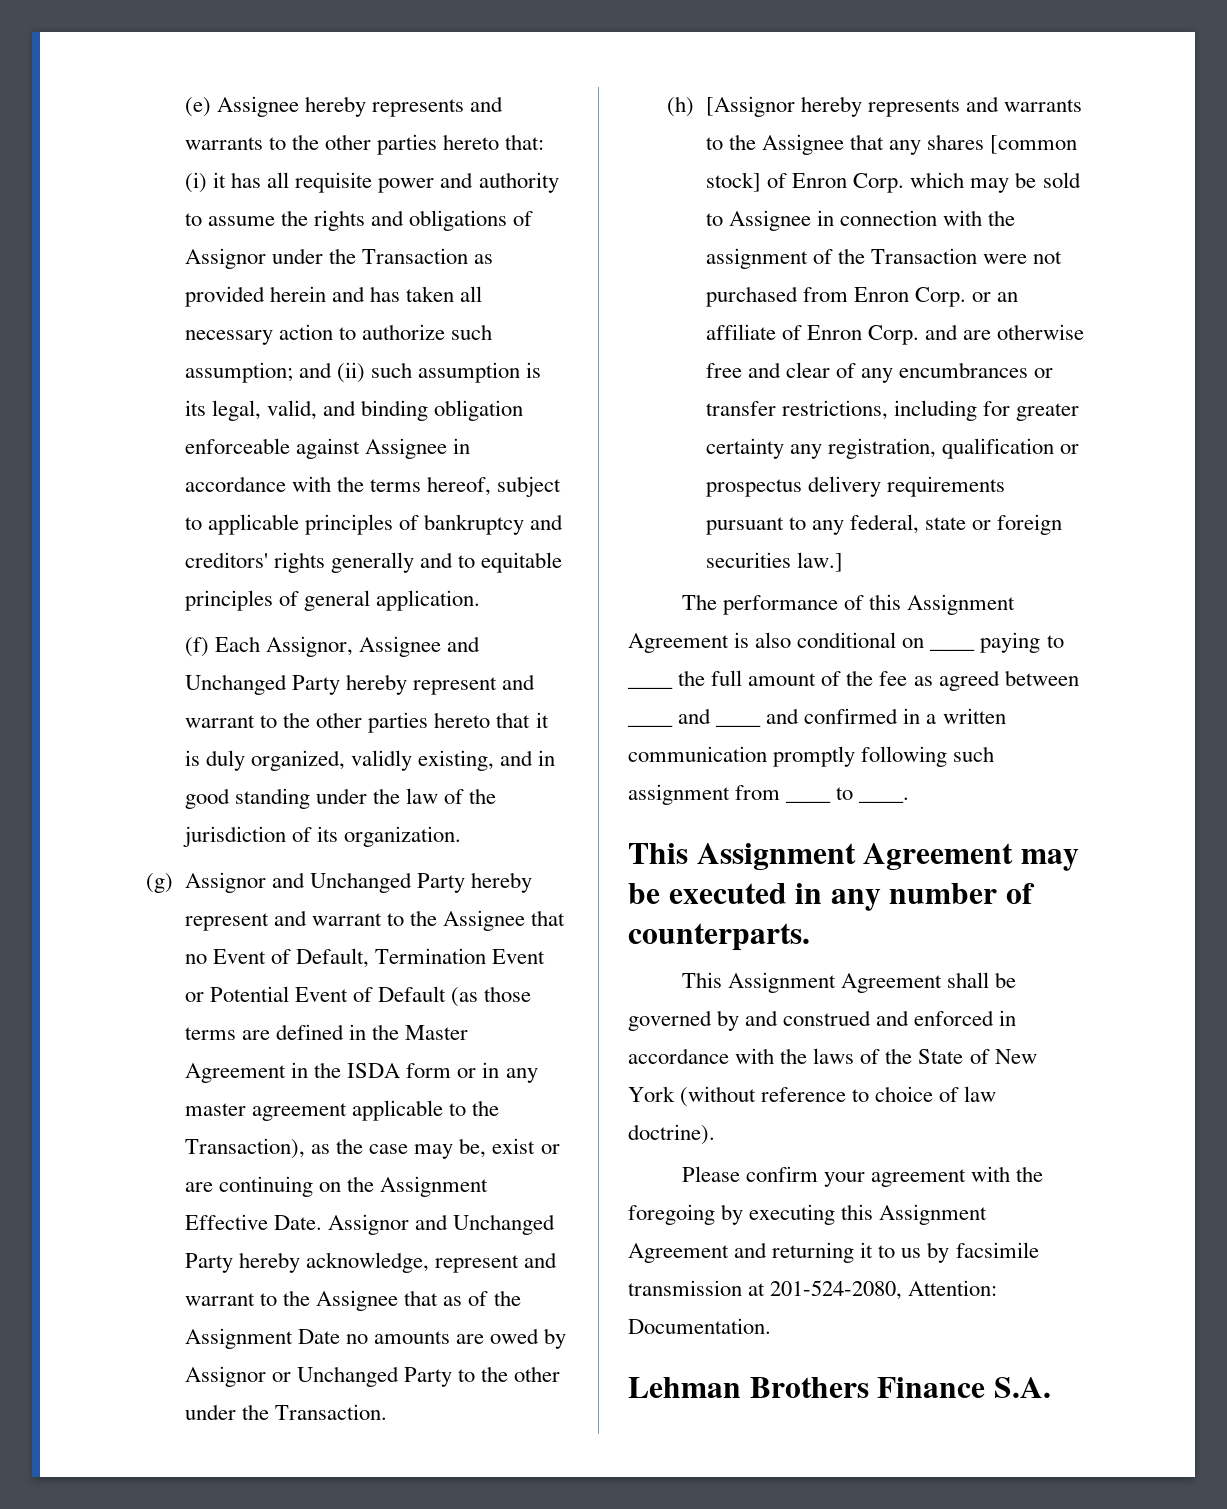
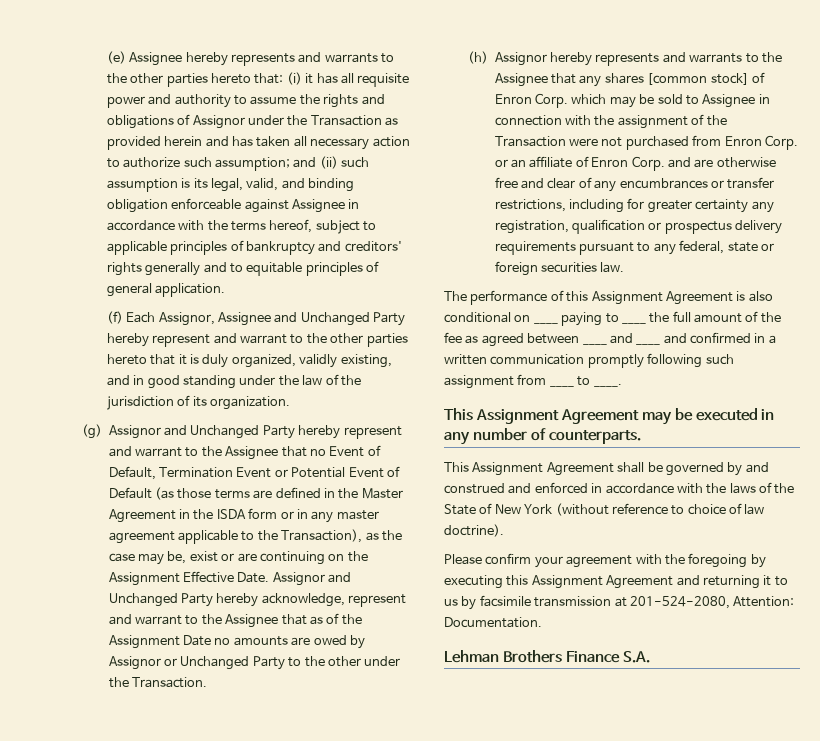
- (h) [Assignor hereby represents and warrants to the Assignee that any shares [common stock] of Enron Corp. which may be sold to Assignee in connection with the assignment of the Transaction were not purchased from Enron Corp. or an affiliate of Enron Corp. and are otherwise free and clear of any encumbrances or transfer restrictions, including for greater certainty any registration, qualification or prospectus delivery requirements pursuant to any federal, state or foreign securities law.]
+ (h) Assignor hereby represents and warrants to the Assignee that any shares [common stock] of Enron Corp. which may be sold to Assignee in connection with the assignment of the Transaction were not purchased from Enron Corp. or an affiliate of Enron Corp. and are otherwise free and clear of any encumbrances or transfer restrictions, including for greater certainty any registration, qualification or prospectus delivery requirements pursuant to any federal, state or foreign securities law.

